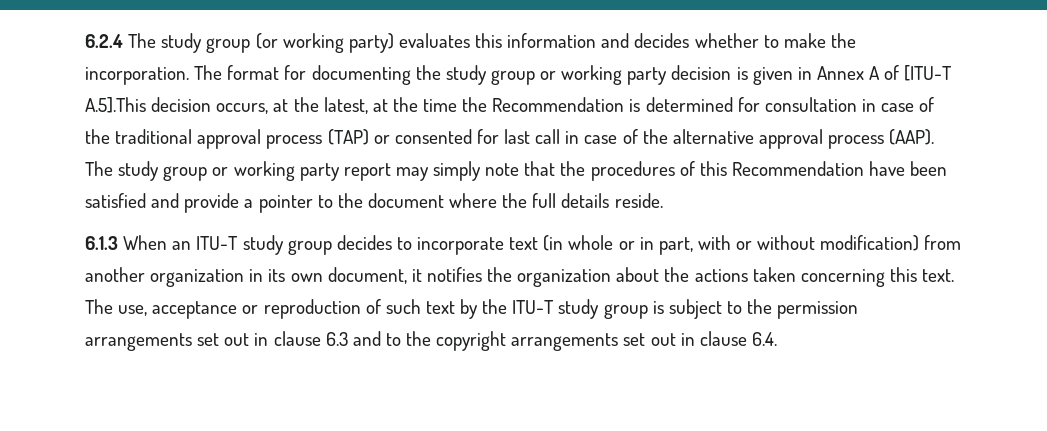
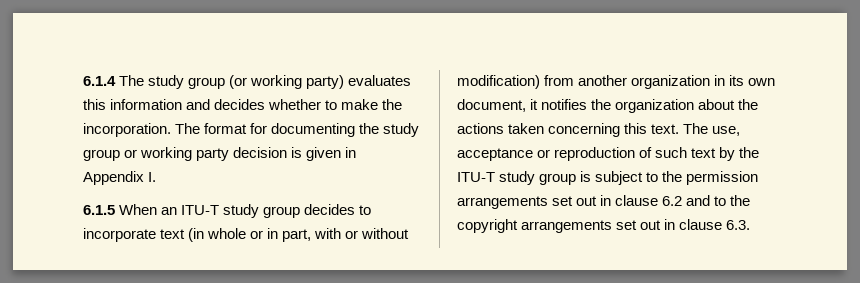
- 6.2.4 The study group (or working party) evaluates this information and decides whether to make the incorporation.
+ 6.1.4 The study group (or working party) evaluates this information and decides whether to make the incorporation.
- The format for documenting the study group or working party decision is given in Annex A of [ITU-T A.5].This decision occurs, at the latest, at the time the Recommendation is determined for consultation in case of the traditional approval process (TAP) or consented for last call in case of the alternative approval process (AAP). The study group or working party report may simply note that the procedures of this Recommendation have been satisfied and provide a pointer to the document where the full details reside.
- 6.1.3 When an ITU-T study group decides to incorporate text (in whole or in part, with or without modification) from another organization in its own document, it notifies the organization about the actions taken concerning this text.
+ The format for documenting the study group or working party decision is given in Appendix I.
+ 6.1.5 When an ITU-T study group decides to incorporate text (in whole or in part, with or without modification) from another organization in its own document, it notifies the organization about the actions taken concerning this text.
- The use, acceptance or reproduction of such text by the ITU-T study group is subject to the permission arrangements set out in clause 6.3 and to the copyright arrangements set out in clause 6.4.
+ The use, acceptance or reproduction of such text by the ITU-T study group is subject to the permission arrangements set out in clause 6.2 and to the copyright arrangements set out in clause 6.3.

